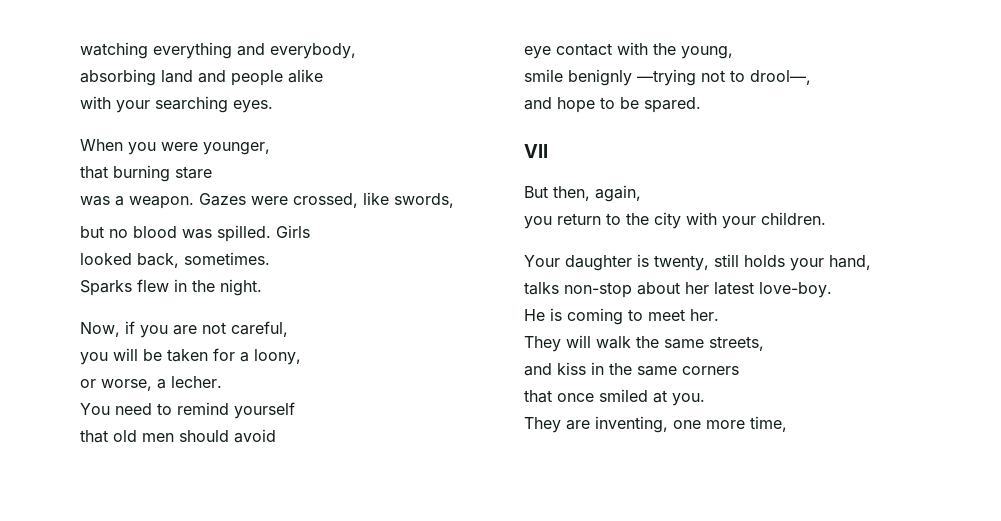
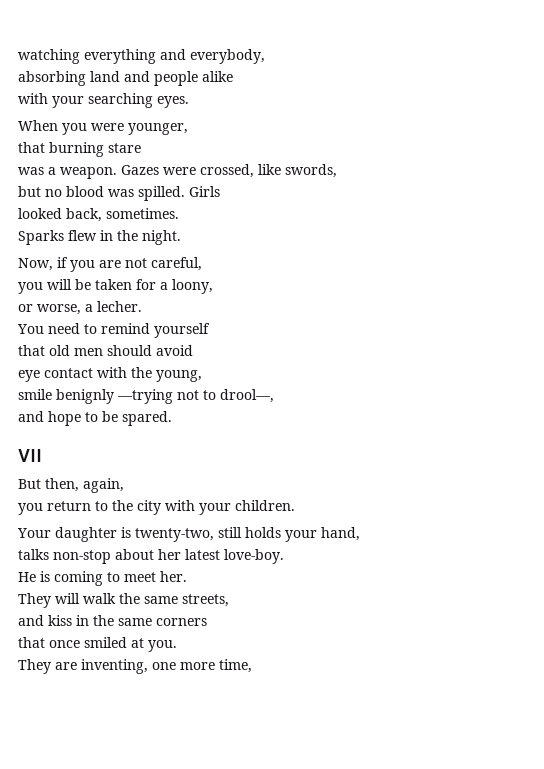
- Your daughter is twenty, still holds your hand,
+ Your daughter is twenty-two, still holds your hand,

